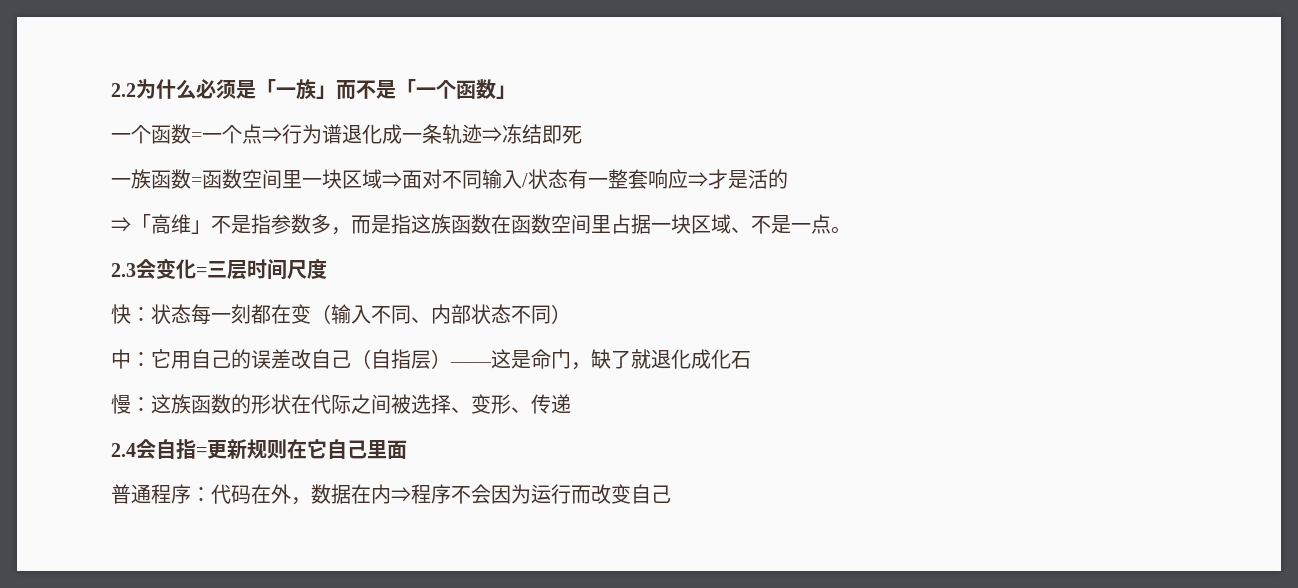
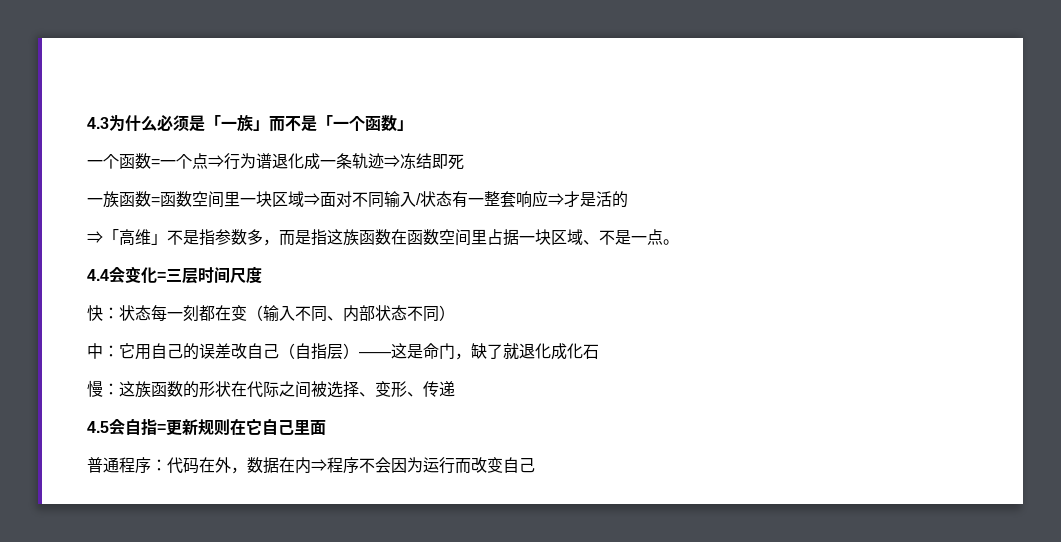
- 2.2为什么必须是「一族」而不是「一个函数」
+ 4.3为什么必须是「一族」而不是「一个函数」
- 2.3会变化=三层时间尺度
+ 4.4会变化=三层时间尺度
- 2.4会自指=更新规则在它自己里面
+ 4.5会自指=更新规则在它自己里面

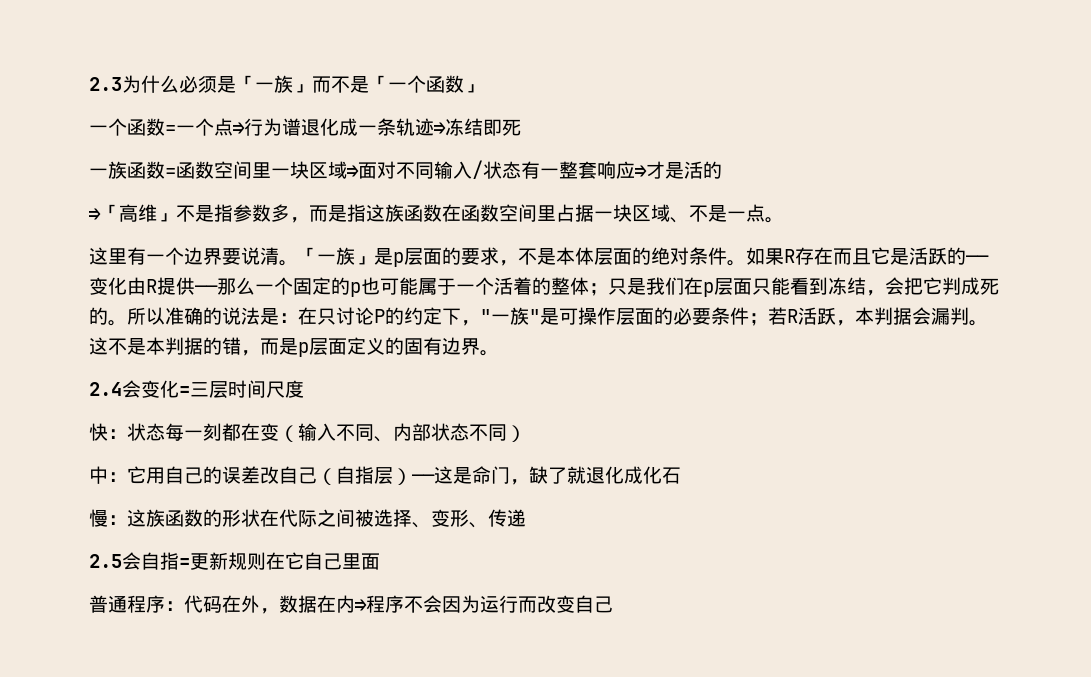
- 4.3为什么必须是「一族」而不是「一个函数」
+ 2.3为什么必须是「一族」而不是「一个函数」
- 4.4会变化=三层时间尺度
+ 这里有一个边界要说清。「一族」是p层面的要求，不是本体层面的绝对条件。如果R存在而且它是活跃的——变化由R提供——那么一个固定的p也可能属于一个活着的整体；只是我们在p层面只能看到冻结，会把它判成死的。所以准确的说法是：在只讨论P的约定下，"一族"是可操作层面的必要条件；若R活跃，本判据会漏判。这不是本判据的错，而是p层面定义的固有边界。
+ 2.4会变化=三层时间尺度
- 4.5会自指=更新规则在它自己里面
+ 2.5会自指=更新规则在它自己里面

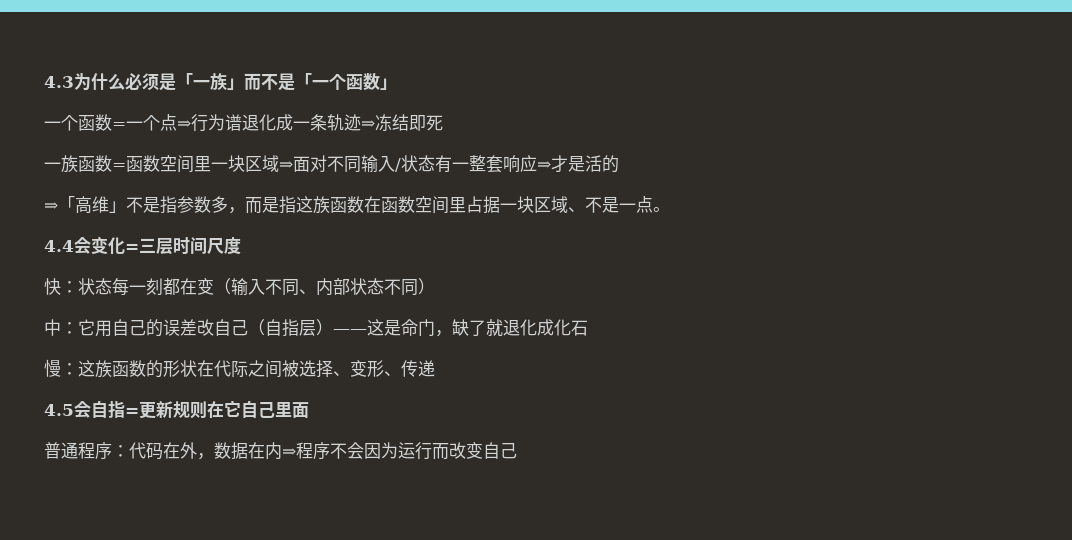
- 2.3为什么必须是「一族」而不是「一个函数」
+ 4.3为什么必须是「一族」而不是「一个函数」
- 这里有一个边界要说清。「一族」是p层面的要求，不是本体层面的绝对条件。如果R存在而且它是活跃的——变化由R提供——那么一个固定的p也可能属于一个活着的整体；只是我们在p层面只能看到冻结，会把它判成死的。所以准确的说法是：在只讨论P的约定下，"一族"是可操作层面的必要条件；若R活跃，本判据会漏判。这不是本判据的错，而是p层面定义的固有边界。
- 2.4会变化=三层时间尺度
+ 4.4会变化=三层时间尺度
- 2.5会自指=更新规则在它自己里面
+ 4.5会自指=更新规则在它自己里面

